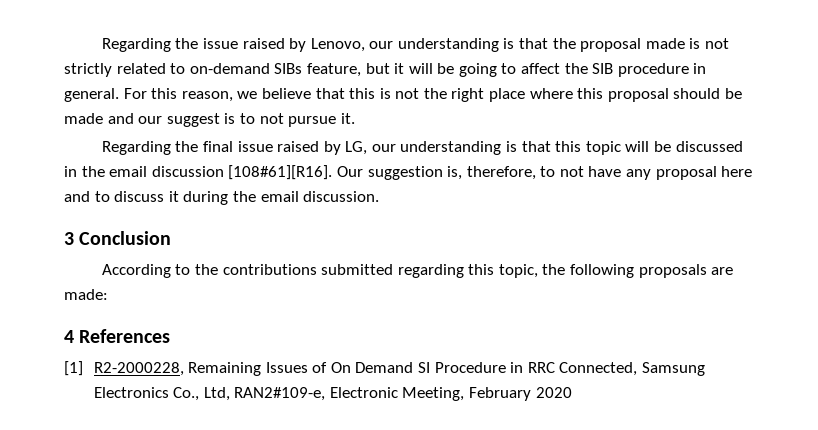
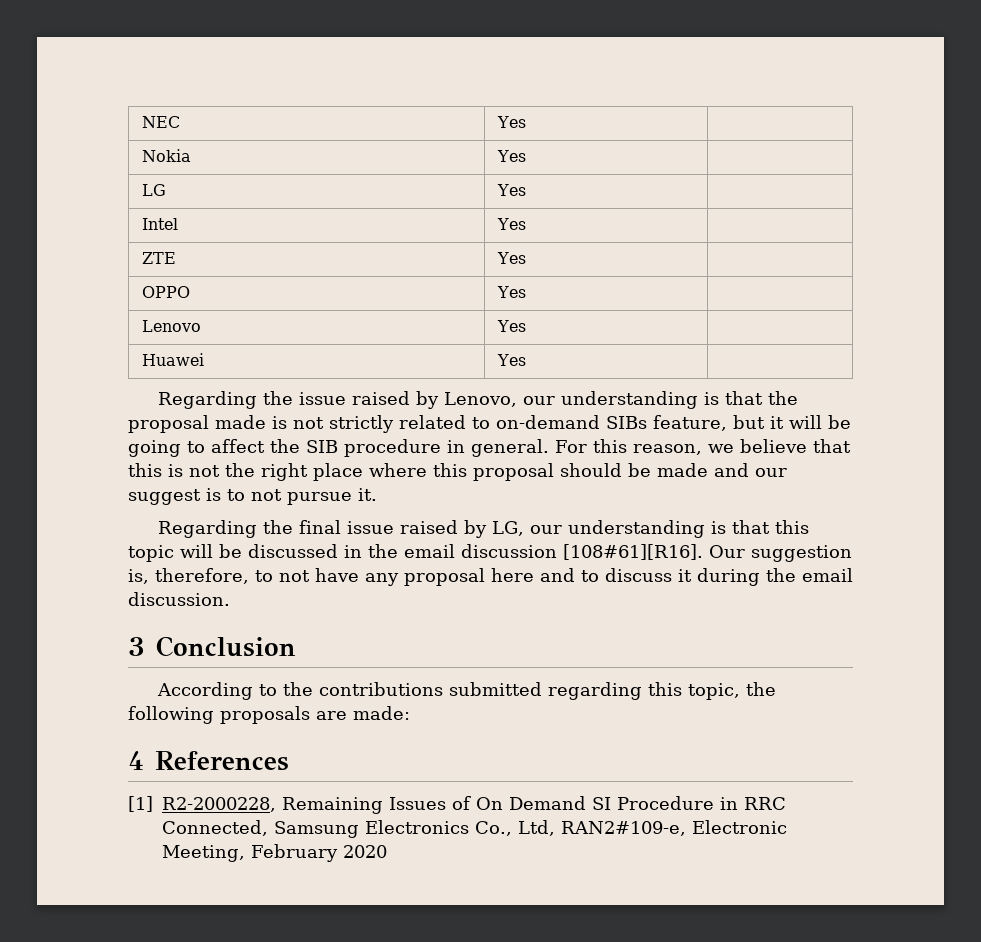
+ NEC | Yes |
+ Nokia | Yes |
+ LG | Yes |
+ Intel | Yes |
+ ZTE | Yes |
+ OPPO | Yes |
+ Lenovo | Yes |
+ Huawei | Yes |

